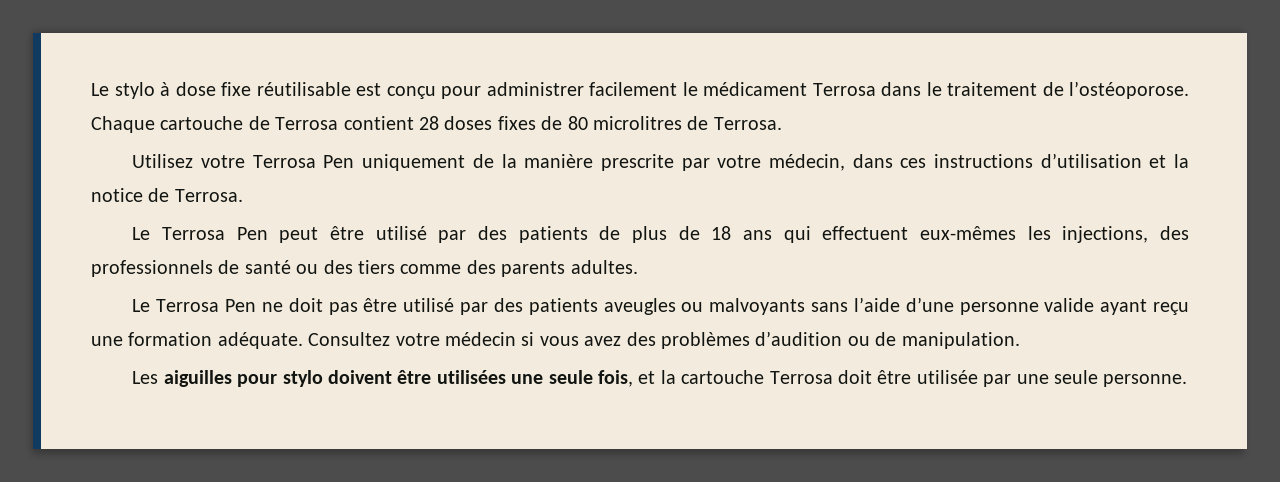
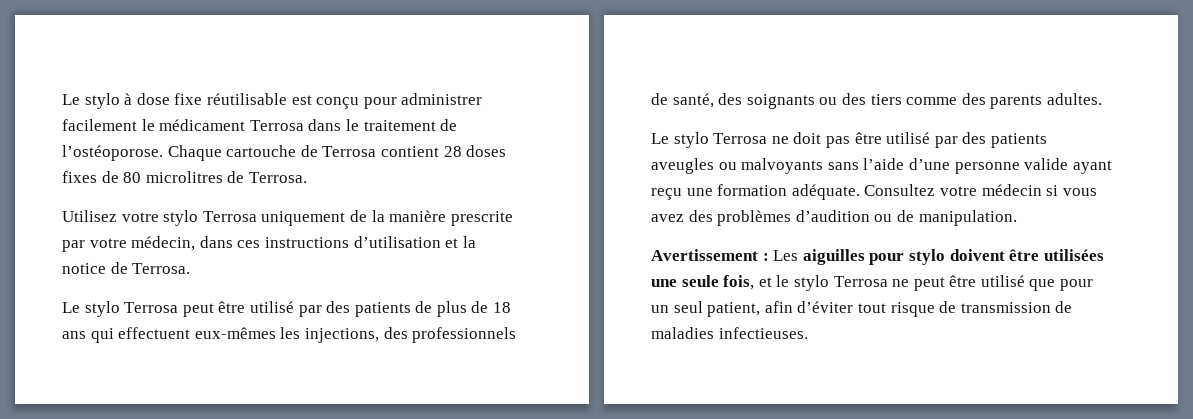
- Utilisez votre Terrosa Pen uniquement de la manière prescrite par votre médecin, dans ces instructions d’utilisation et la notice de Terrosa.
+ Utilisez votre stylo Terrosa uniquement de la manière prescrite par votre médecin, dans ces instructions d’utilisation et la notice de Terrosa.
- Le Terrosa Pen peut être utilisé par des patients de plus de 18 ans qui effectuent eux-mêmes les injections, des professionnels de santé ou des tiers comme des parents adultes.
+ Le stylo Terrosa peut être utilisé par des patients de plus de 18 ans qui effectuent eux-mêmes les injections, des professionnels de santé, des soignants ou des tiers comme des parents adultes.
- Le Terrosa Pen ne doit pas être utilisé par des patients aveugles ou malvoyants sans l’aide d’une personne valide ayant reçu une formation adéquate.
+ Le stylo Terrosa ne doit pas être utilisé par des patients aveugles ou malvoyants sans l’aide d’une personne valide ayant reçu une formation adéquate.
- Les aiguilles pour stylo doivent être utilisées une seule fois, et la cartouche Terrosa doit être utilisée par une seule personne.
+ Avertissement : Les aiguilles pour stylo doivent être utilisées une seule fois, et le stylo Terrosa ne peut être utilisé que pour un seul patient, afin d’éviter tout risque de transmission de maladies infectieuses.

